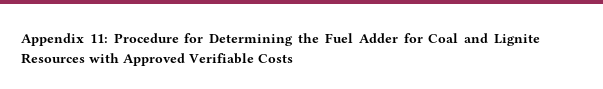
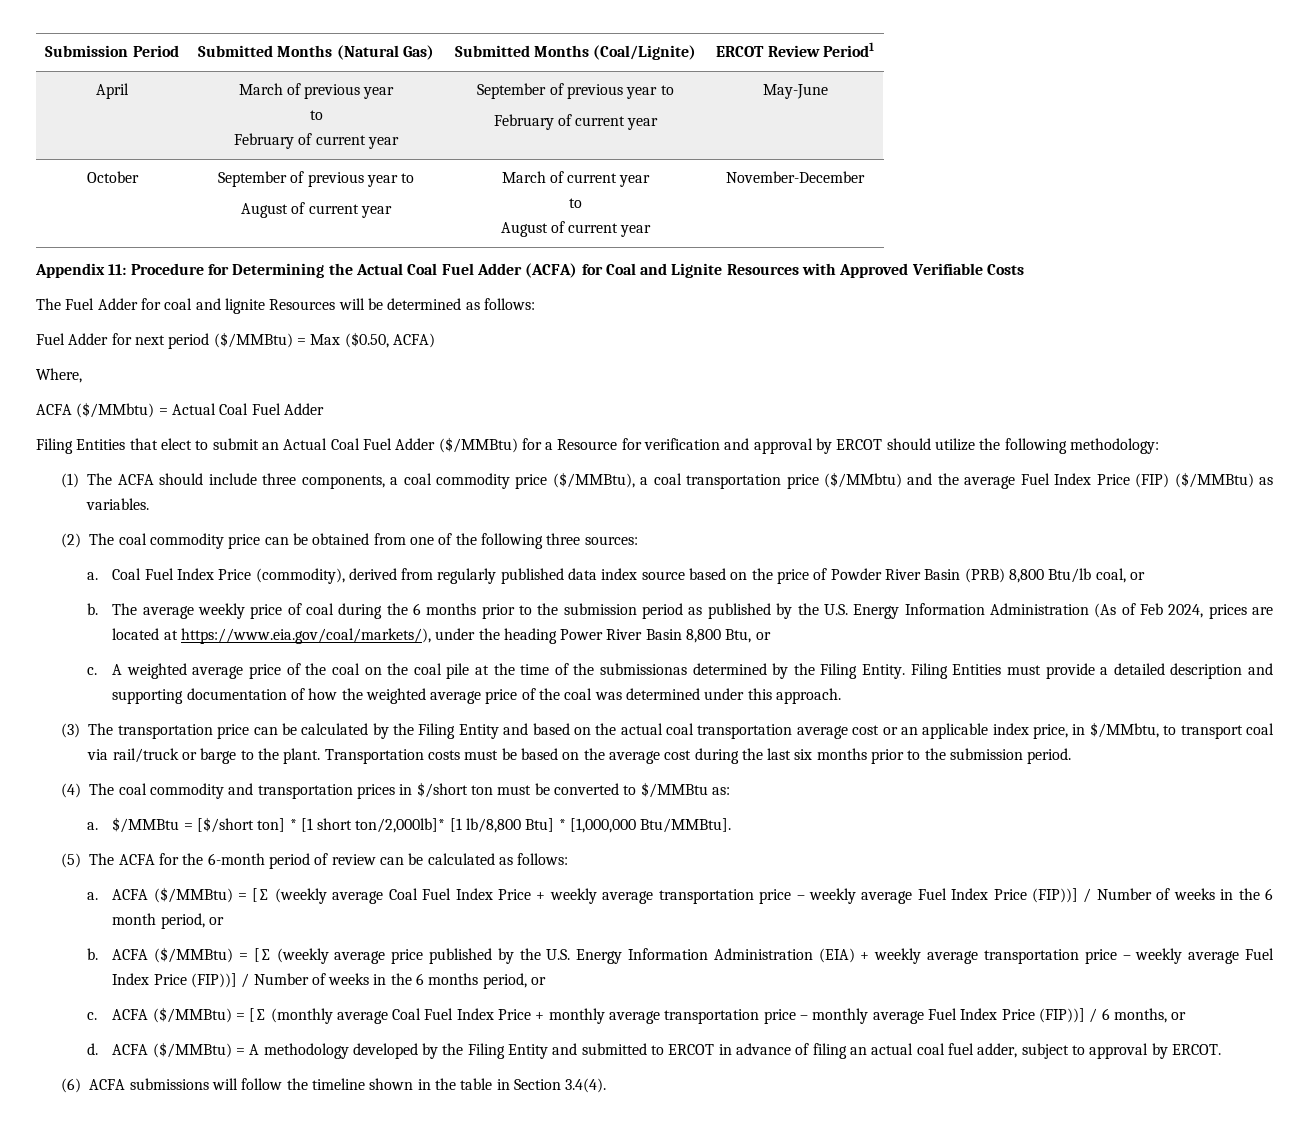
+ Submission Period | Submitted Months (Natural Gas) | Submitted Months (Coal/Lignite) | ERCOT Review Period1
+ April | March of previous year
+ to
+ February of current year | September of previous year to
+ February of current year | May-June
+ October | September of previous year to
+ August of current year | March of current year
+ to
+ August of current year | November-December
- Appendix 11: Procedure for Determining the Fuel Adder for Coal and Lignite Resources with Approved Verifiable Costs
+ Appendix 11: Procedure for Determining the Actual Coal Fuel Adder (ACFA) for Coal and Lignite Resources with Approved Verifiable Costs
+ The Fuel Adder for coal and lignite Resources will be determined as follows:
+ Fuel Adder for next period ($/MMBtu) = Max ($0.50, ACFA)
+ Where,
+ ACFA ($/MMbtu) = Actual Coal Fuel Adder
+ Filing Entities that elect to submit an Actual Coal Fuel Adder ($/MMBtu) for a Resource for verification and approval by ERCOT should utilize the following methodology:
+ (1) The ACFA should include three components, a coal commodity price ($/MMBtu), a coal transportation price ($/MMbtu) and the average Fuel Index Price (FIP) ($/MMBtu) as variables.
+ (2) The coal commodity price can be obtained from one of the following three sources:
+ a. Coal Fuel Index Price (commodity), derived from regularly published data index source based on the price of Powder River Basin (PRB) 8,800 Btu/lb coal, or
+ b. The average weekly price of coal during the 6 months prior to the submission period as published by the U.S. Energy Information Administration (As of Feb 2024, prices are located at https://www.eia.gov/coal/markets/), under the heading Power River Basin 8,800 Btu, or
+ c. A weighted average price of the coal on the coal pile at the time of the submissionas determined by the Filing Entity. Filing Entities must provide a detailed description and supporting documentation of how the weighted average price of the coal was determined under this approach.
+ (3) The transportation price can be calculated by the Filing Entity and based on the actual coal transportation average cost or an applicable index price, in $/MMbtu, to transport coal via rail/truck or barge to the plant. Transportation costs must be based on the average cost during the last six months prior to the submission period.
+ (4) The coal commodity and transportation prices in $/short ton must be converted to $/MMBtu as:
+ a. $/MMBtu = [$/short ton] * [1 short ton/2,000lb]* [1 lb/8,800 Btu] * [1,000,000 Btu/MMBtu].
+ (5) The ACFA for the 6-month period of review can be calculated as follows:
+ a. ACFA ($/MMBtu) = [∑ (weekly average Coal Fuel Index Price + weekly average transportation price – weekly average Fuel Index Price (FIP))] / Number of weeks in the 6 month period, or
+ b. ACFA ($/MMBtu) = [∑ (weekly average price published by the U.S. Energy Information Administration (EIA) + weekly average transportation price – weekly average Fuel Index Price (FIP))] / Number of weeks in the 6 months period, or
+ c. ACFA ($/MMBtu) = [∑ (monthly average Coal Fuel Index Price + monthly average transportation price – monthly average Fuel Index Price (FIP))] / 6 months, or
+ d. ACFA ($/MMBtu) = A methodology developed by the Filing Entity and submitted to ERCOT in advance of filing an actual coal fuel adder, subject to approval by ERCOT.
+ (6) ACFA submissions will follow the timeline shown in the table in Section 3.4(4).

